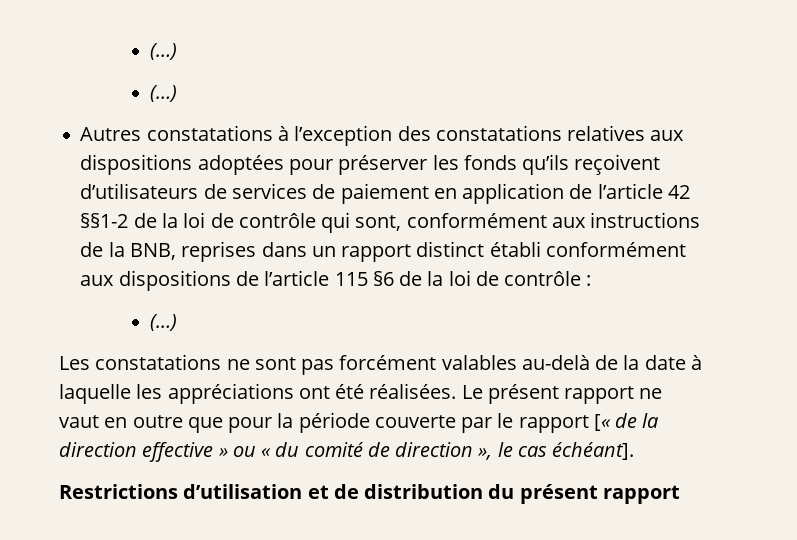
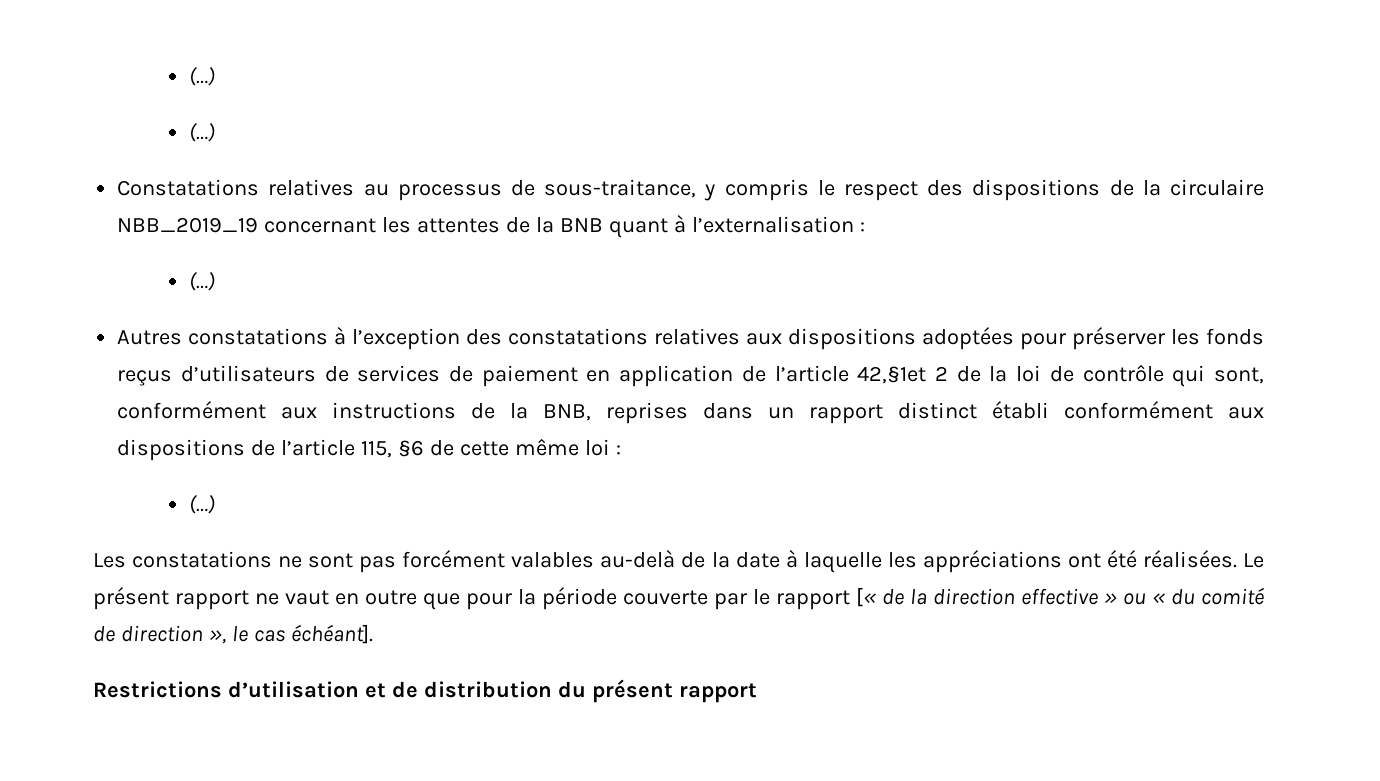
+ Constatations relatives au processus de sous-traitance, y compris le respect des dispositions de la circulaire NBB_2019_19 concernant les attentes de la BNB quant à l’externalisation :
+ (…)
- Autres constatations à l’exception des constatations relatives aux dispositions adoptées pour préserver les fonds qu’ils reçoivent d’utilisateurs de services de paiement en application de l’article 42 §§1-2 de la loi de contrôle qui sont, conformément aux instructions de la BNB, reprises dans un rapport distinct établi conformément aux dispositions de l’article 115 §6 de la loi de contrôle :
+ Autres constatations à l’exception des constatations relatives aux dispositions adoptées pour préserver les fonds reçus d’utilisateurs de services de paiement en application de l’article 42,§1et 2 de la loi de contrôle qui sont, conformément aux instructions de la BNB, reprises dans un rapport distinct établi conformément aux dispositions de l’article 115, §6 de cette même loi :

